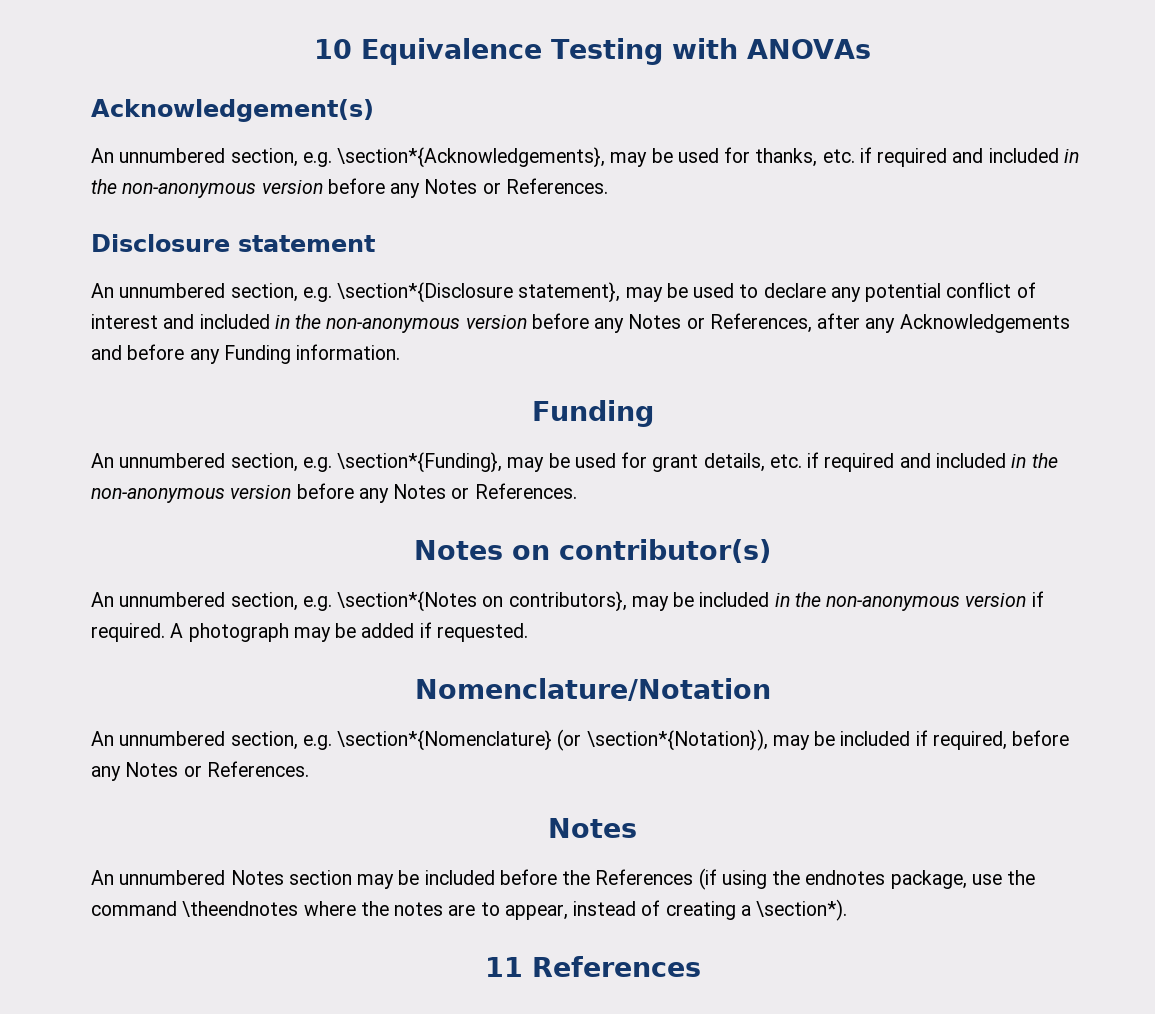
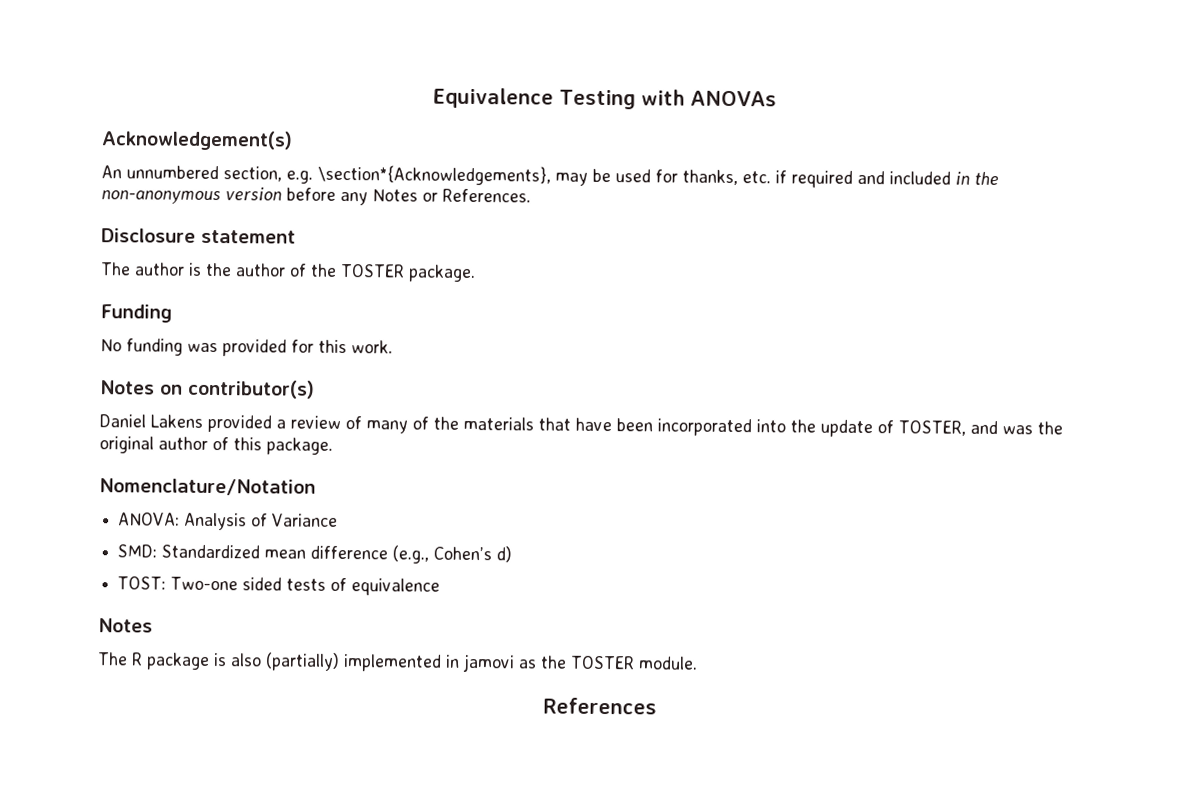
- 10 Equivalence Testing with ANOVAs
+ Equivalence Testing with ANOVAs
- An unnumbered section, e.g. \section*{Disclosure statement}, may be used to declare any potential conflict of interest and included in the non-anonymous version before any Notes or References, after any Acknowledgements and before any Funding information.
+ The author is the author of the TOSTER package.
  Funding
- An unnumbered section, e.g. \section*{Funding}, may be used for grant details, etc. if required and included in the non-anonymous version before any Notes or References.
+ No funding was provided for this work.
  Notes on contributor(s)
- An unnumbered section, e.g. \section*{Notes on contributors}, may be included in the non-anonymous version if required. A photograph may be added if requested.
+ Daniel Lakens provided a review of many of the materials that have been incorporated into the update of TOSTER, and was the original author of this package.
  Nomenclature/Notation
- An unnumbered section, e.g. \section*{Nomenclature} (or \section*{Notation}), may be included if required, before any Notes or References.
+ ANOVA: Analysis of Variance
+ SMD: Standardized mean difference (e.g., Cohen’s d)
+ TOST: Two-one sided tests of equivalence
  Notes
- An unnumbered Notes section may be included before the References (if using the endnotes package, use the command \theendnotes where the notes are to appear, instead of creating a \section*).
- 11 References
+ The R package is also (partially) implemented in jamovi as the TOSTER module.
+ References

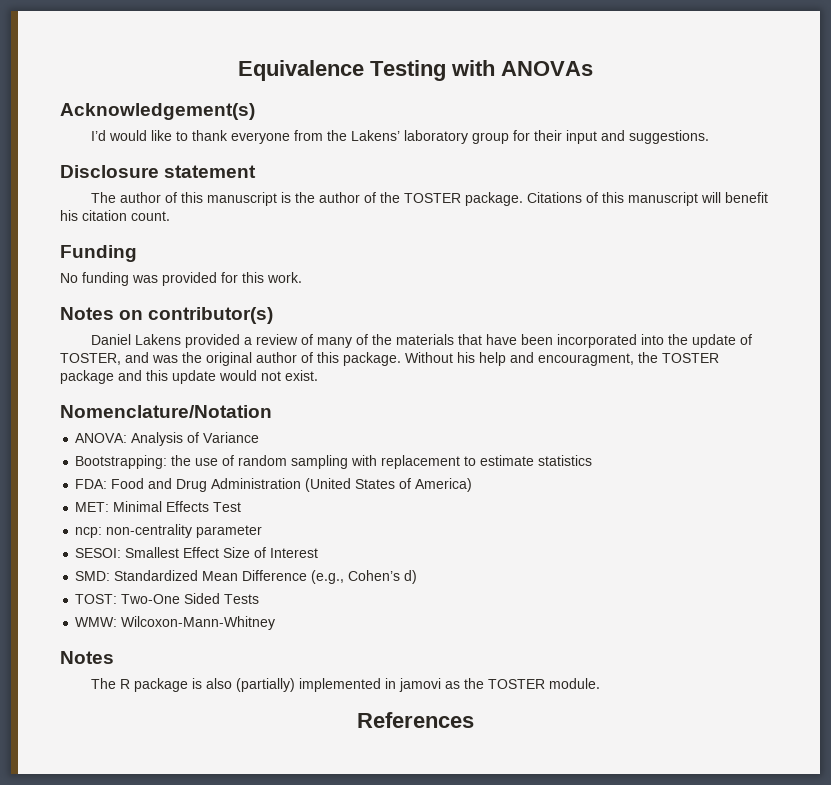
- An unnumbered section, e.g. \section*{Acknowledgements}, may be used for thanks, etc. if required and included in the non-anonymous version before any Notes or References.
+ I’d would like to thank everyone from the Lakens’ laboratory group for their input and suggestions.
- The author is the author of the TOSTER package.
+ The author of this manuscript is the author of the TOSTER package. Citations of this manuscript will benefit his citation count.
+ Without his help and encouragment, the TOSTER package and this update would not exist.
+ Bootstrapping: the use of random sampling with replacement to estimate statistics
+ FDA: Food and Drug Administration (United States of America)
+ MET: Minimal Effects Test
+ ncp: non-centrality parameter
+ SESOI: Smallest Effect Size of Interest
- SMD: Standardized mean difference (e.g., Cohen’s d)
+ SMD: Standardized Mean Difference (e.g., Cohen’s d)
- TOST: Two-one sided tests of equivalence
+ TOST: Two-One Sided Tests
+ WMW: Wilcoxon-Mann-Whitney

